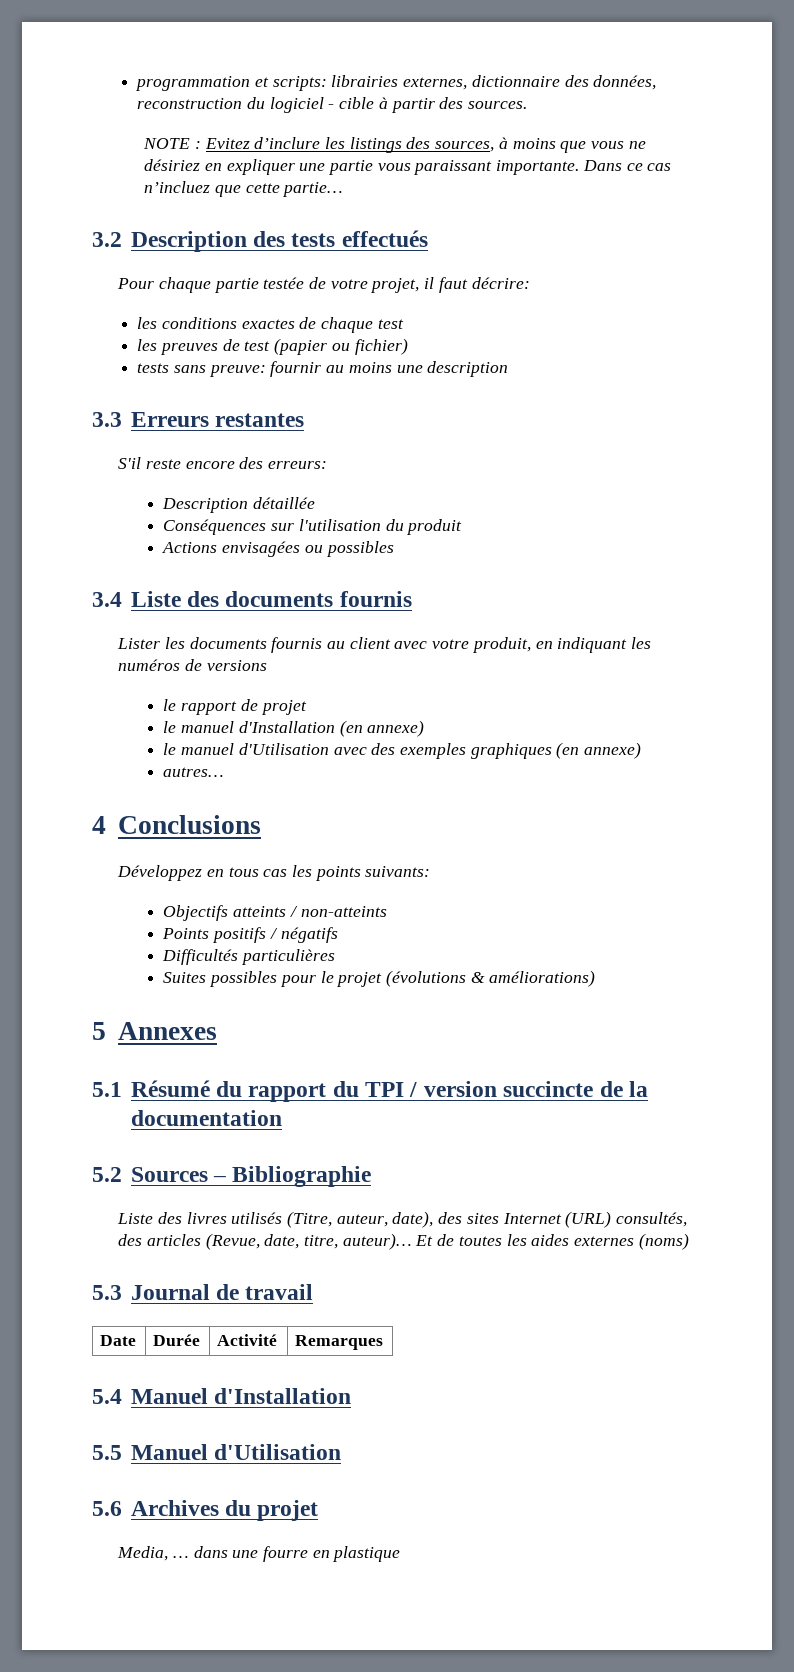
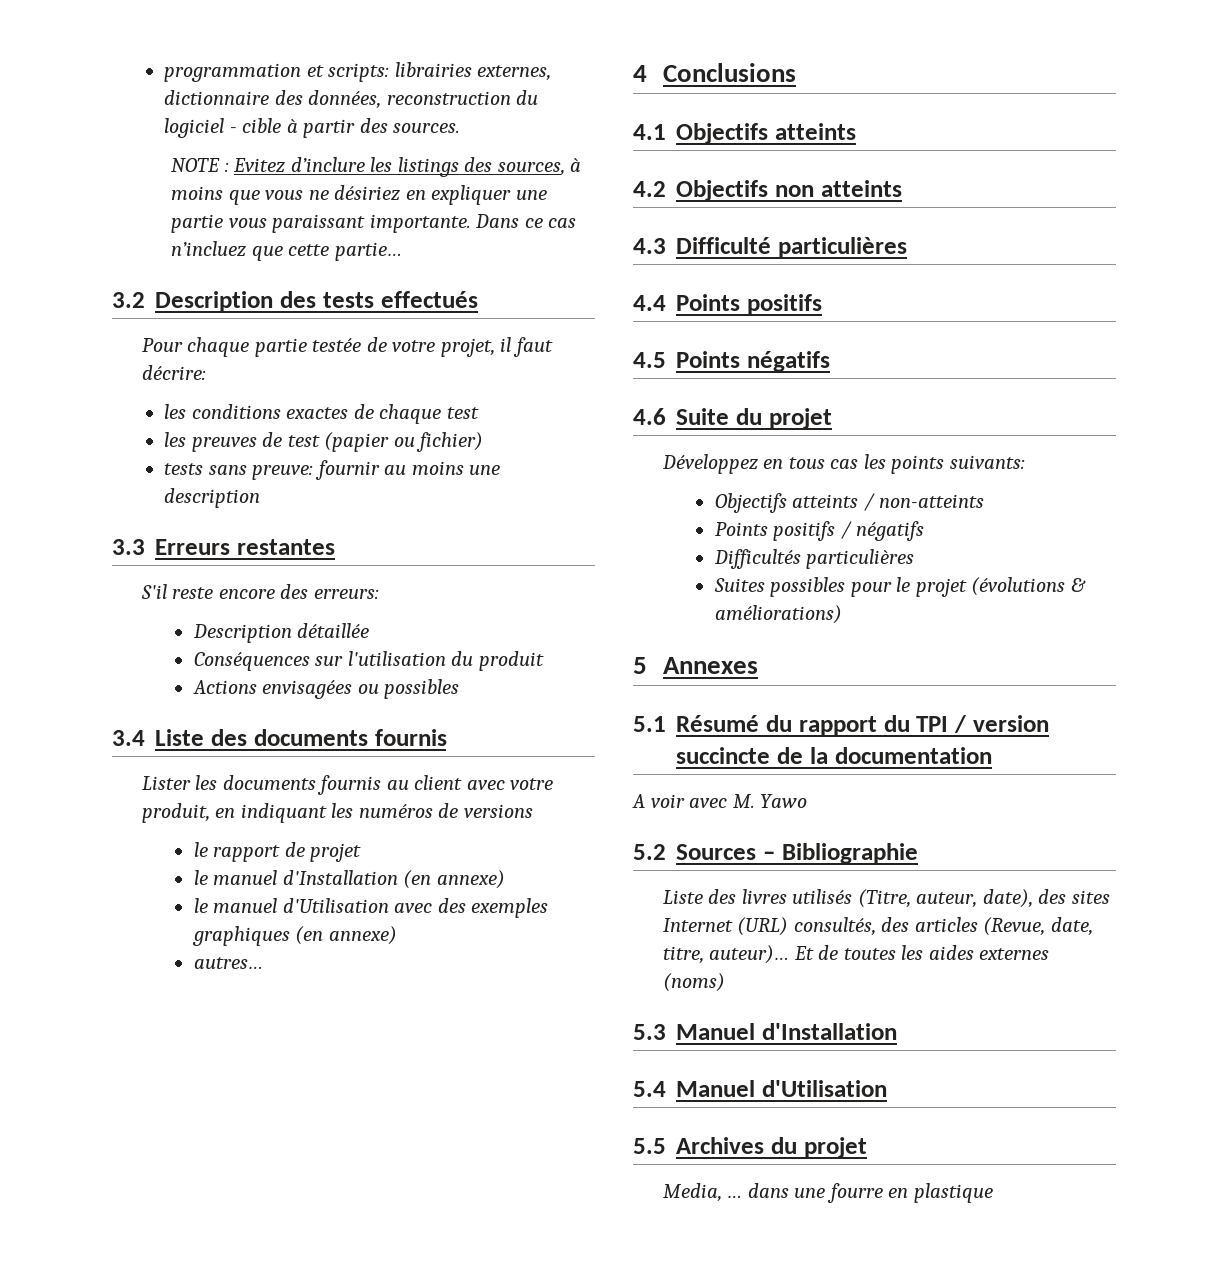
+ 4.1 Objectifs atteints
+ 4.2 Objectifs non atteints
+ 4.3 Difficulté particulières
+ 4.4 Points positifs
+ 4.5 Points négatifs
+ 4.6 Suite du projet
+ A voir avec M. Yawo
- 5.3 Journal de travail
- Date | Durée | Activité | Remarques
- 5.4 Manuel d'Installation
+ 5.3 Manuel d'Installation
- 5.5 Manuel d'Utilisation
+ 5.4 Manuel d'Utilisation
- 5.6 Archives du projet
+ 5.5 Archives du projet

